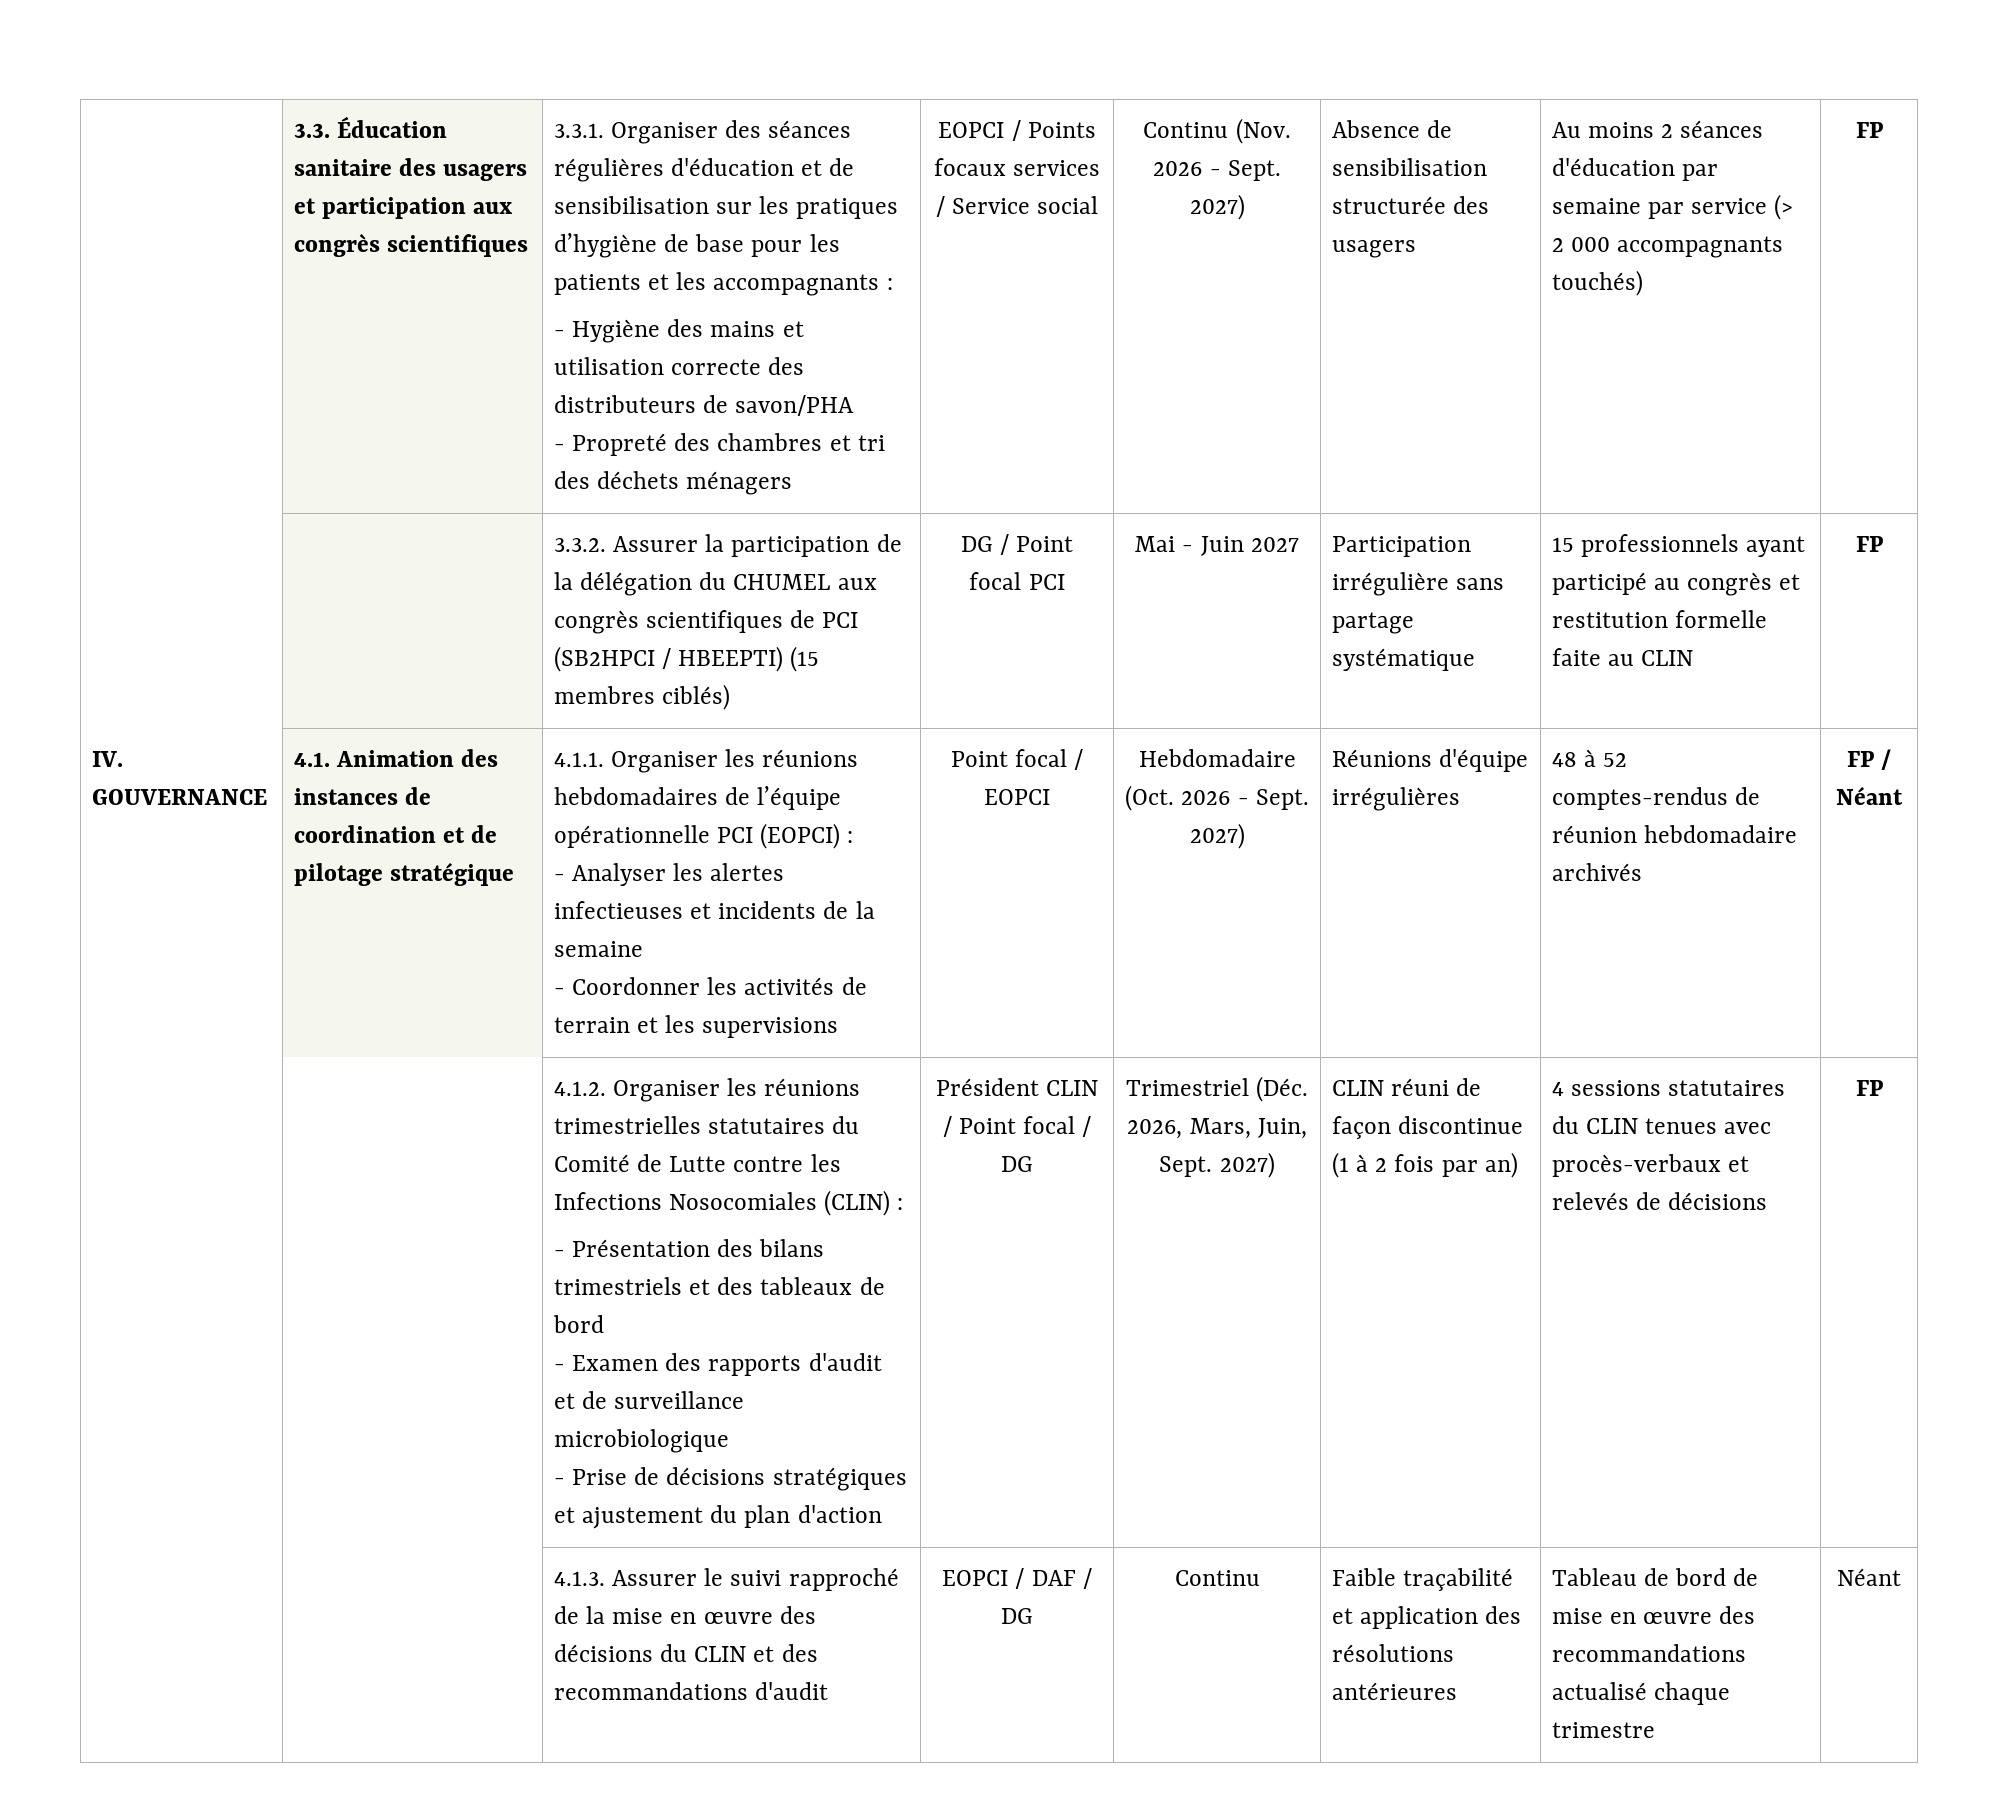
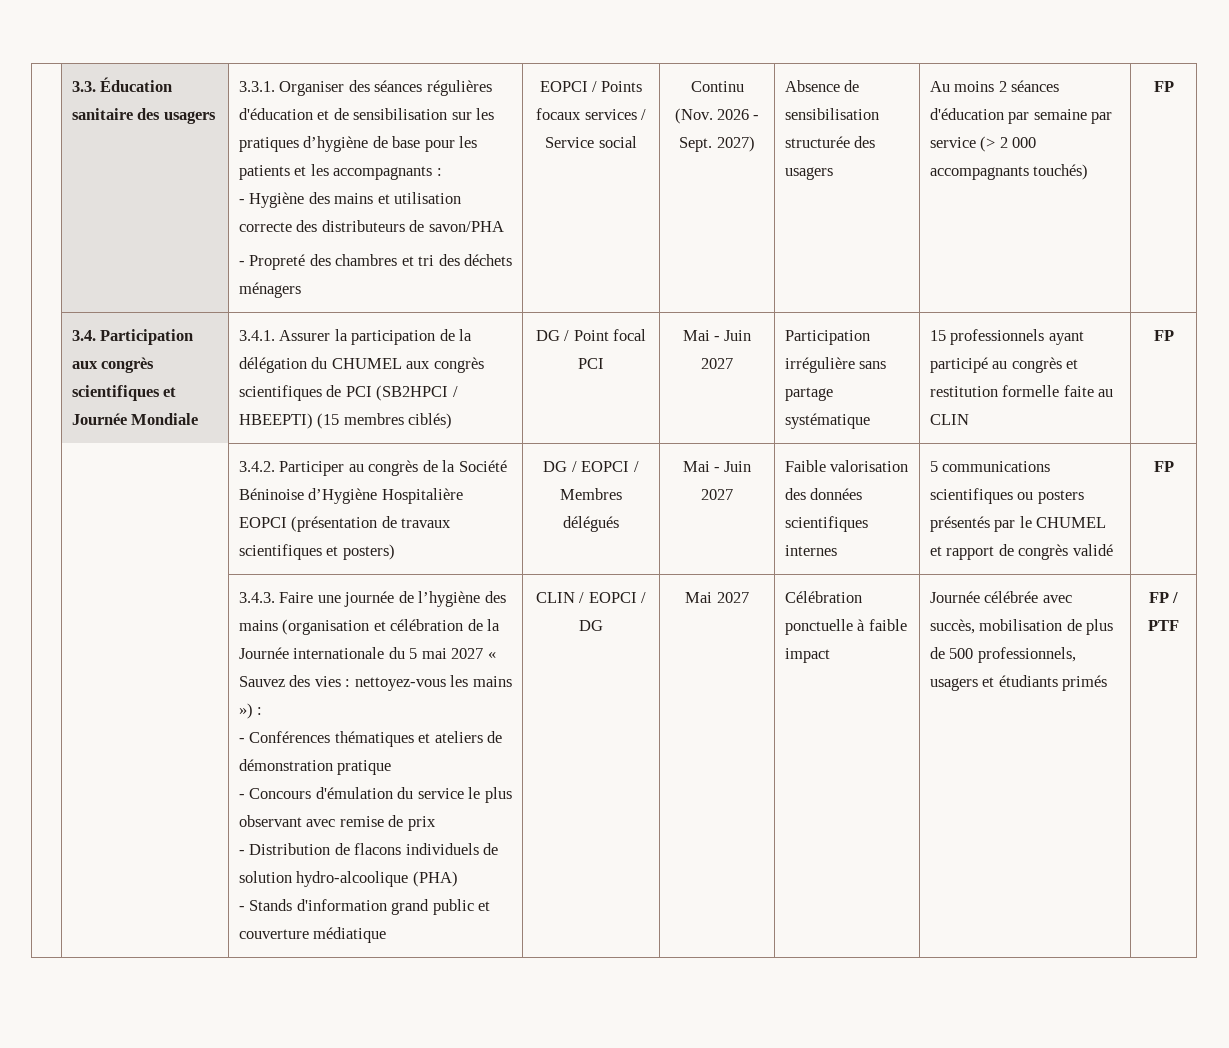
- 3.3. Éducation sanitaire des usagers et participation aux congrès scientifiques
+ 3.3. Éducation sanitaire des usagers
- 3.3.2. Assurer la participation de la délégation du CHUMEL aux congrès scientifiques de PCI (SB2HPCI / HBEEPTI) (15 membres ciblés)
+ 3.4. Participation aux congrès scientifiques et Journée Mondiale | 3.4.1. Assurer la participation de la délégation du CHUMEL aux congrès scientifiques de PCI (SB2HPCI / HBEEPTI) (15 membres ciblés)
- IV. GOUVERNANCE | 4.1. Animation des instances de coordination et de pilotage stratégique | 4.1.1. Organiser les réunions hebdomadaires de l’équipe opérationnelle PCI (EOPCI) :
- - Analyser les alertes infectieuses et incidents de la semaine
- - Coordonner les activités de terrain et les supervisions | Point focal / EOPCI | Hebdomadaire (Oct. 2026 - Sept. 2027) | Réunions d'équipe irrégulières | 48 à 52 comptes-rendus de réunion hebdomadaire archivés | FP / Néant
- | | 4.1.2. Organiser les réunions trimestrielles statutaires du Comité de Lutte contre les Infections Nosocomiales (CLIN) :
- - Présentation des bilans trimestriels et des tableaux de bord
- - Examen des rapports d'audit et de surveillance microbiologique
- - Prise de décisions stratégiques et ajustement du plan d'action | Président CLIN / Point focal / DG | Trimestriel (Déc. 2026, Mars, Juin, Sept. 2027) | CLIN réuni de façon discontinue (1 à 2 fois par an) | 4 sessions statutaires du CLIN tenues avec procès-verbaux et relevés de décisions | FP
- | | 4.1.3. Assurer le suivi rapproché de la mise en œuvre des décisions du CLIN et des recommandations d'audit | EOPCI / DAF / DG | Continu | Faible traçabilité et application des résolutions antérieures | Tableau de bord de mise en œuvre des recommandations actualisé chaque trimestre | Néant
+ 3.4.2. Participer au congrès de la Société Béninoise d’Hygiène Hospitalière EOPCI (présentation de travaux scientifiques et posters) | DG / EOPCI / Membres délégués | Mai - Juin 2027 | Faible valorisation des données scientifiques internes | 5 communications scientifiques ou posters présentés par le CHUMEL et rapport de congrès validé | FP
+ | | 3.4.3. Faire une journée de l’hygiène des mains (organisation et célébration de la Journée internationale du 5 mai 2027 « Sauvez des vies : nettoyez-vous les mains ») :
+ - Conférences thématiques et ateliers de démonstration pratique
+ - Concours d'émulation du service le plus observant avec remise de prix
+ - Distribution de flacons individuels de solution hydro-alcoolique (PHA)
+ - Stands d'information grand public et couverture médiatique | CLIN / EOPCI / DG | Mai 2027 | Célébration ponctuelle à faible impact | Journée célébrée avec succès, mobilisation de plus de 500 professionnels, usagers et étudiants primés | FP / PTF

